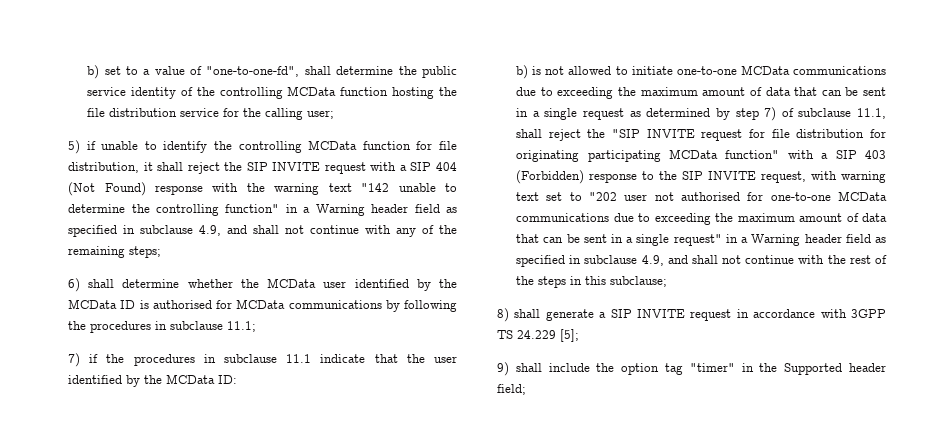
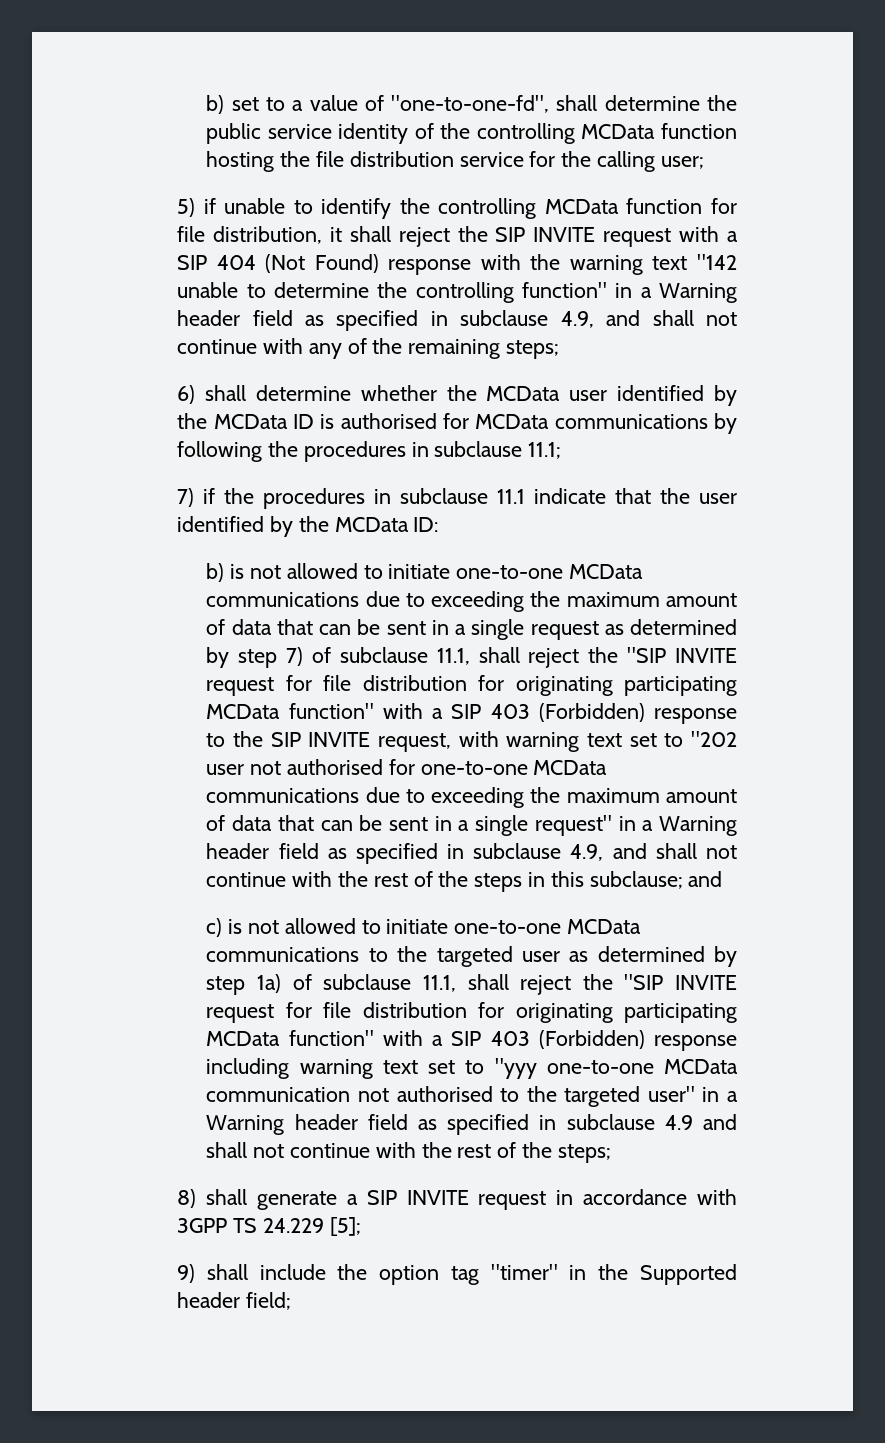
- b) is not allowed to initiate one-to-one MCData communications due to exceeding the maximum amount of data that can be sent in a single request as determined by step 7) of subclause 11.1, shall reject the "SIP INVITE request for file distribution for originating participating MCData function" with a SIP 403 (Forbidden) response to the SIP INVITE request, with warning text set to "202 user not authorised for one-to-one MCData communications due to exceeding the maximum amount of data that can be sent in a single request" in a Warning header field as specified in subclause 4.9, and shall not continue with the rest of the steps in this subclause;
+ b) is not allowed to initiate one-to-one MCData communications due to exceeding the maximum amount of data that can be sent in a single request as determined by step 7) of subclause 11.1, shall reject the "SIP INVITE request for file distribution for originating participating MCData function" with a SIP 403 (Forbidden) response to the SIP INVITE request, with warning text set to "202 user not authorised for one-to-one MCData communications due to exceeding the maximum amount of data that can be sent in a single request" in a Warning header field as specified in subclause 4.9, and shall not continue with the rest of the steps in this subclause; and
+ c) is not allowed to initiate one-to-one MCData communications to the targeted user as determined by step 1a) of subclause 11.1, shall reject the "SIP INVITE request for file distribution for originating participating MCData function" with a SIP 403 (Forbidden) response including warning text set to "yyy one-to-one MCData communication not authorised to the targeted user" in a Warning header field as specified in subclause 4.9 and shall not continue with the rest of the steps;

